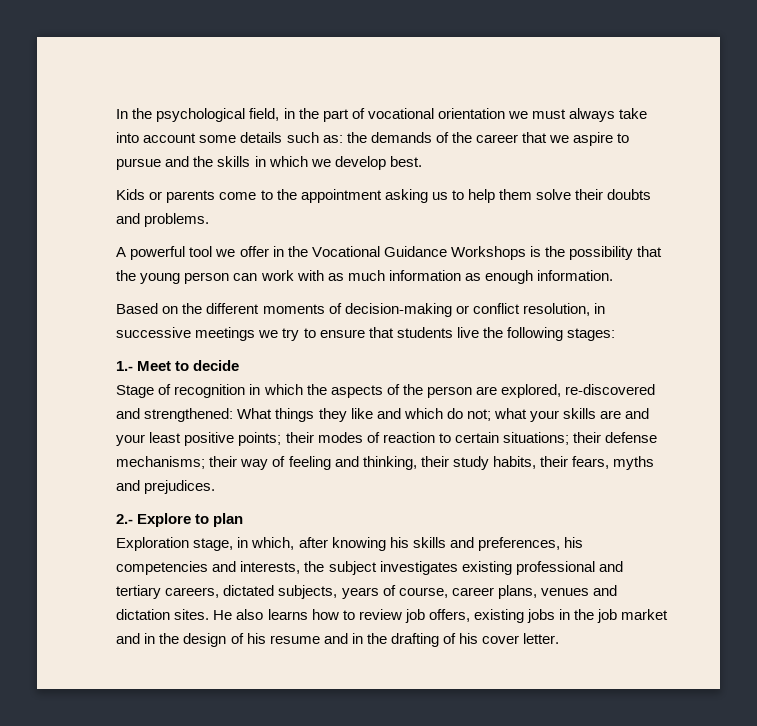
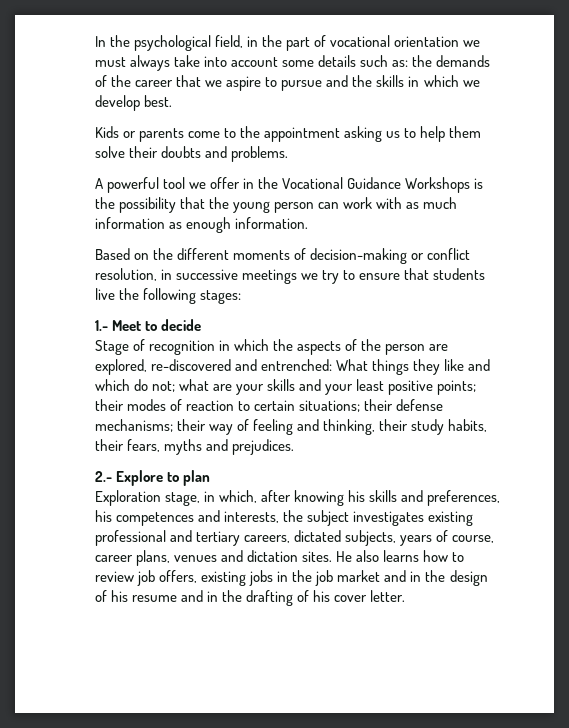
- Stage of recognition in which the aspects of the person are explored, re-discovered and strengthened: What things they like and which do not; what your skills are and your least positive points; their modes of reaction to certain situations; their defense mechanisms; their way of feeling and thinking, their study habits, their fears, myths and prejudices.
+ Stage of recognition in which the aspects of the person are explored, re-discovered and entrenched: What things they like and which do not; what are your skills and your least positive points; their modes of reaction to certain situations; their defense mechanisms; their way of feeling and thinking, their study habits, their fears, myths and prejudices.
- Exploration stage, in which, after knowing his skills and preferences, his competencies and interests, the subject investigates existing professional and tertiary careers, dictated subjects, years of course, career plans, venues and dictation sites.
+ Exploration stage, in which, after knowing his skills and preferences, his competences and interests, the subject investigates existing professional and tertiary careers, dictated subjects, years of course, career plans, venues and dictation sites.

